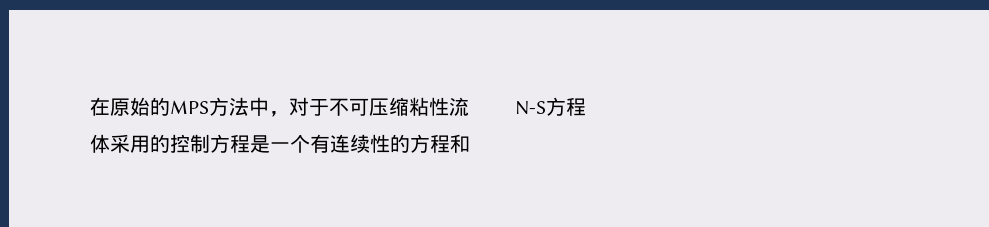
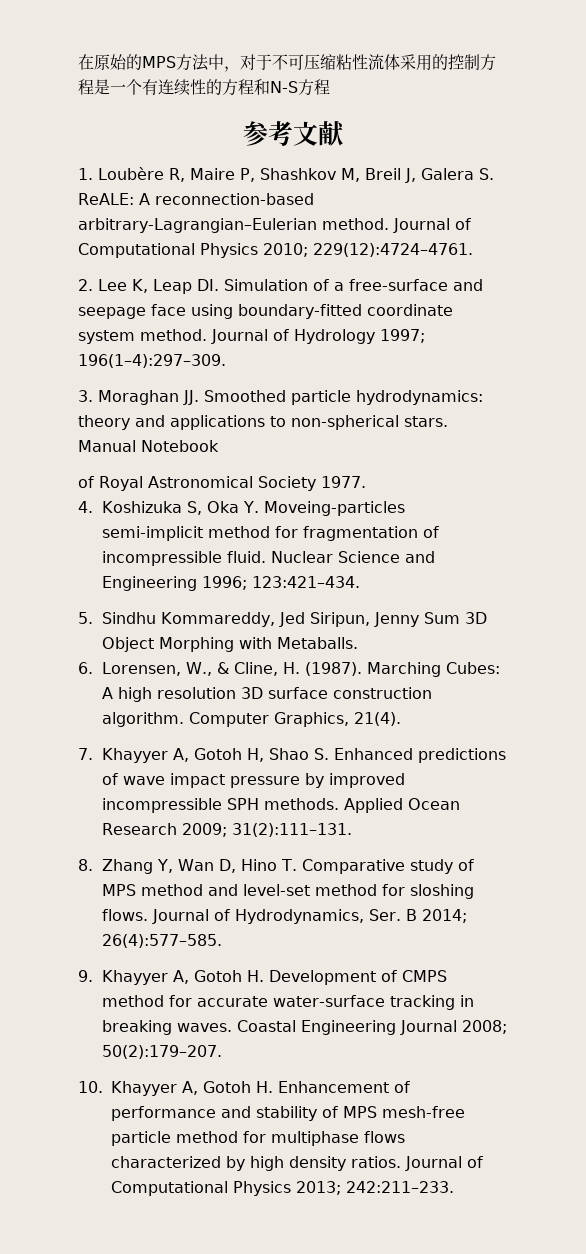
+ 参考文献
+ 1. Loubère R, Maire P, Shashkov M, Breil J, Galera S. ReALE: A reconnection-based arbitrary-Lagrangian–Eulerian method. Journal of Computational Physics 2010; 229(12):4724–4761.
+ 2. Lee K, Leap DI. Simulation of a free-surface and seepage face using boundary-fitted coordinate system method. Journal of Hydrology 1997; 196(1–4):297–309.
+ 3. Moraghan JJ. Smoothed particle hydrodynamics: theory and applications to non-spherical stars. Manual Notebook
+ of Royal Astronomical Society 1977.
+ 4. Koshizuka S, Oka Y. Moveing-particles semi-implicit method for fragmentation of incompressible fluid. Nuclear Science and Engineering 1996; 123:421–434.
+ 5. Sindhu Kommareddy, Jed Siripun, Jenny Sum 3D Object Morphing with Metaballs.
+ 6. Lorensen, W., & Cline, H. (1987). Marching Cubes: A high resolution 3D surface construction algorithm. Computer Graphics, 21(4).
+ 7. Khayyer A, Gotoh H, Shao S. Enhanced predictions of wave impact pressure by improved incompressible SPH methods. Applied Ocean Research 2009; 31(2):111–131.
+ 8. Zhang Y, Wan D, Hino T. Comparative study of MPS method and level-set method for sloshing flows. Journal of Hydrodynamics, Ser. B 2014; 26(4):577–585.
+ 9. Khayyer A, Gotoh H. Development of CMPS method for accurate water-surface tracking in breaking waves. Coastal Engineering Journal 2008; 50(2):179–207.
+ 10. Khayyer A, Gotoh H. Enhancement of performance and stability of MPS mesh-free particle method for multiphase flows characterized by high density ratios. Journal of Computational Physics 2013; 242:211–233.

